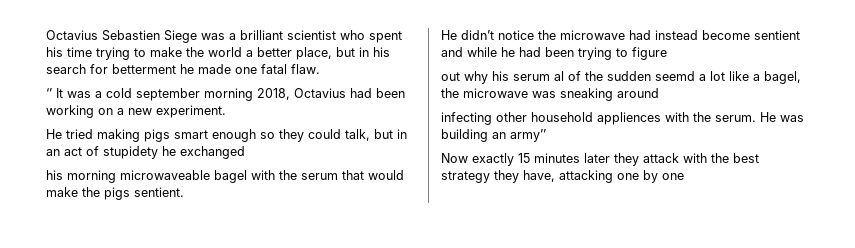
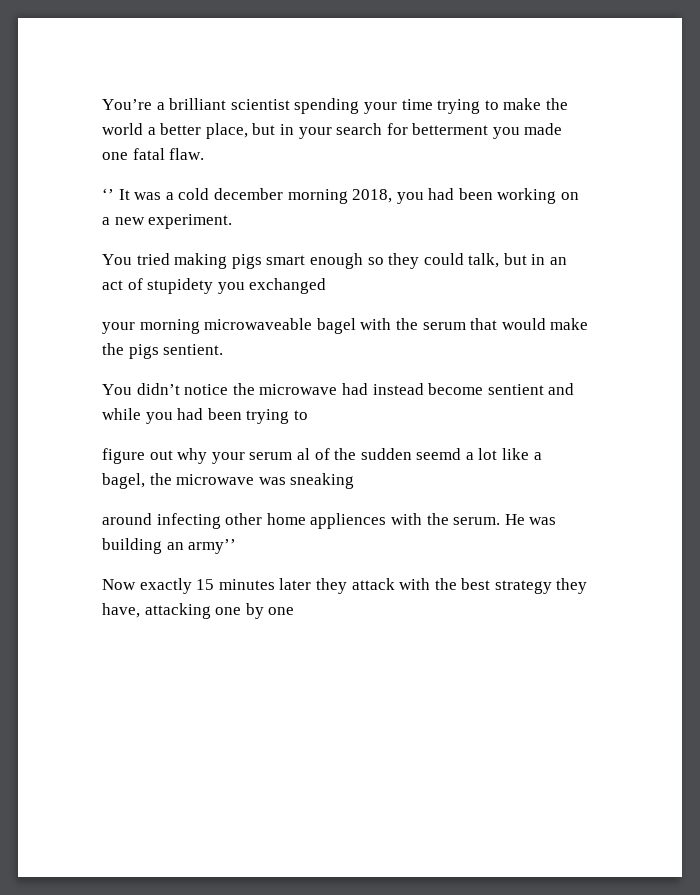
- Octavius Sebastien Siege was a brilliant scientist who spent his time trying to make the world a better place, but in his search for betterment he made one fatal flaw.
+ You’re a brilliant scientist spending your time trying to make the world a better place, but in your search for betterment you made one fatal flaw.
- ‘’ It was a cold september morning 2018, Octavius had been working on a new experiment.
+ ‘’ It was a cold december morning 2018, you had been working on a new experiment.
- He tried making pigs smart enough so they could talk, but in an act of stupidety he exchanged
+ You tried making pigs smart enough so they could talk, but in an act of stupidety you exchanged
- his morning microwaveable bagel with the serum that would make the pigs sentient.
+ your morning microwaveable bagel with the serum that would make the pigs sentient.
- He didn’t notice the microwave had instead become sentient and while he had been trying to figure
- out why his serum al of the sudden seemd a lot like a bagel, the microwave was sneaking around
- infecting other household appliences with the serum.
+ You didn’t notice the microwave had instead become sentient and while you had been trying to
+ figure out why your serum al of the sudden seemd a lot like a bagel, the microwave was sneaking
+ around infecting other home appliences with the serum.

